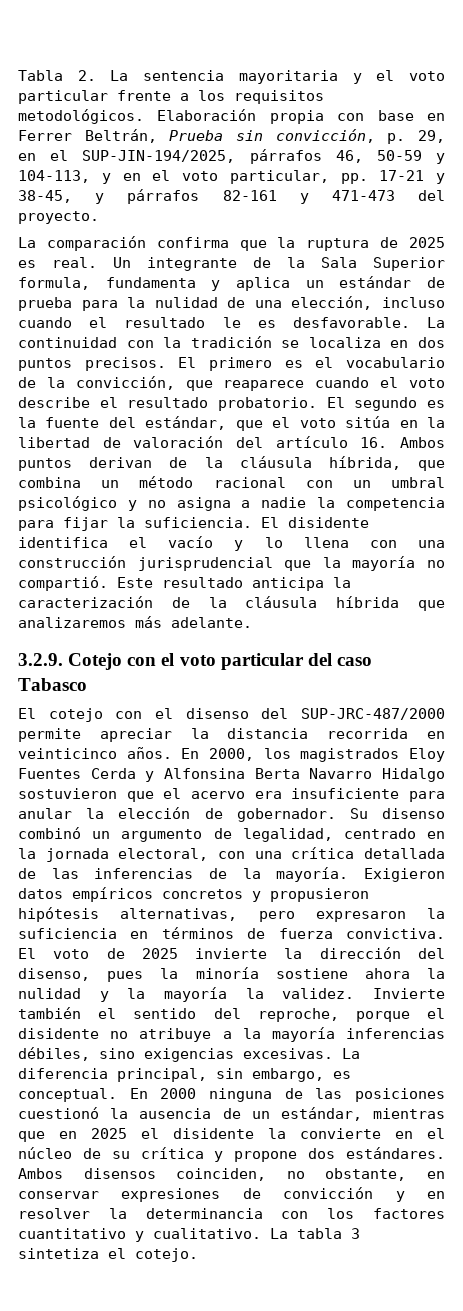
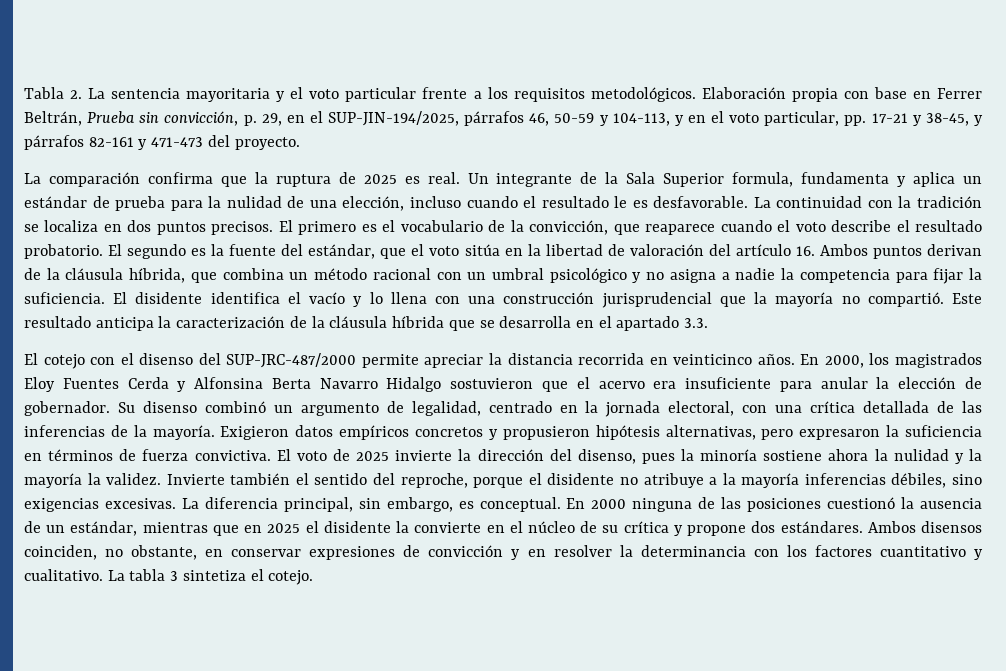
- Este resultado anticipa la caracterización de la cláusula híbrida que analizaremos más adelante.
- 3.2.9. Cotejo con el voto particular del caso Tabasco
+ Este resultado anticipa la caracterización de la cláusula híbrida que se desarrolla en el apartado 3.3.

